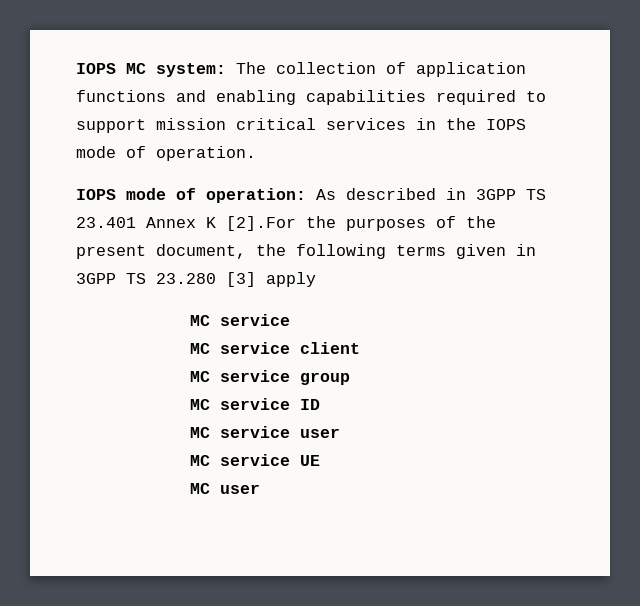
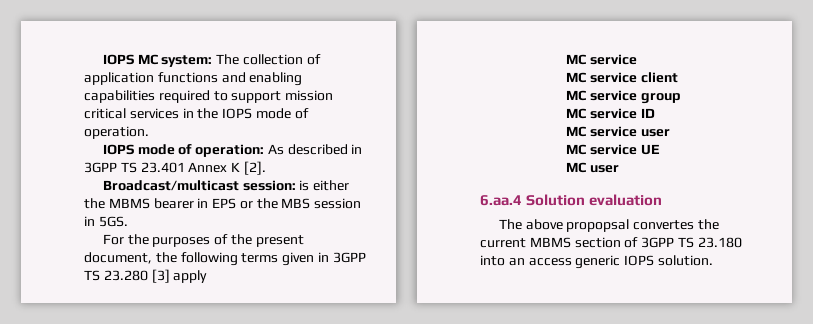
- IOPS mode of operation: As described in 3GPP TS 23.401 Annex K [2].For the purposes of the present document, the following terms given in 3GPP TS 23.280 [3] apply
+ IOPS mode of operation: As described in 3GPP TS 23.401 Annex K [2].
+ Broadcast/multicast session: is either the MBMS bearer in EPS or the MBS session in 5GS.
+ For the purposes of the present document, the following terms given in 3GPP TS 23.280 [3] apply
+ 6.aa.4 Solution evaluation
+ The above propopsal convertes the current MBMS section of 3GPP TS 23.180 into an access generic IOPS solution.

